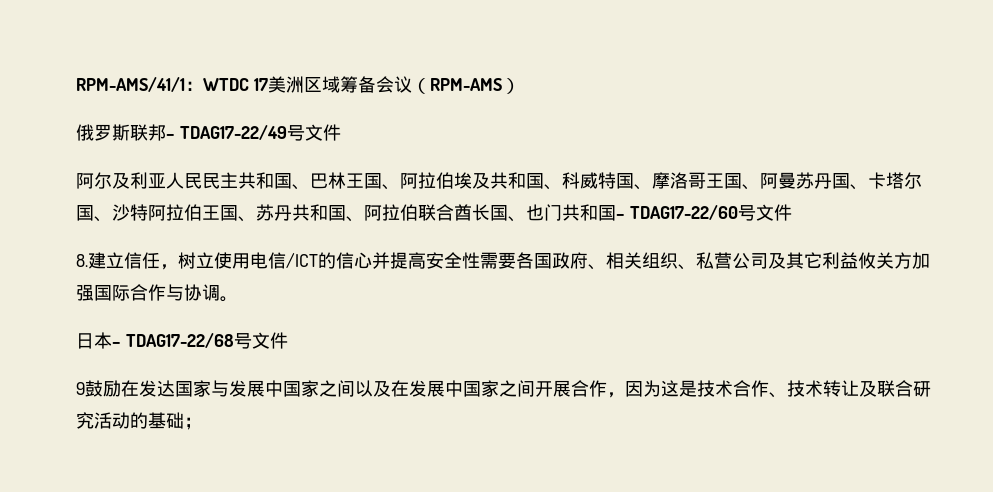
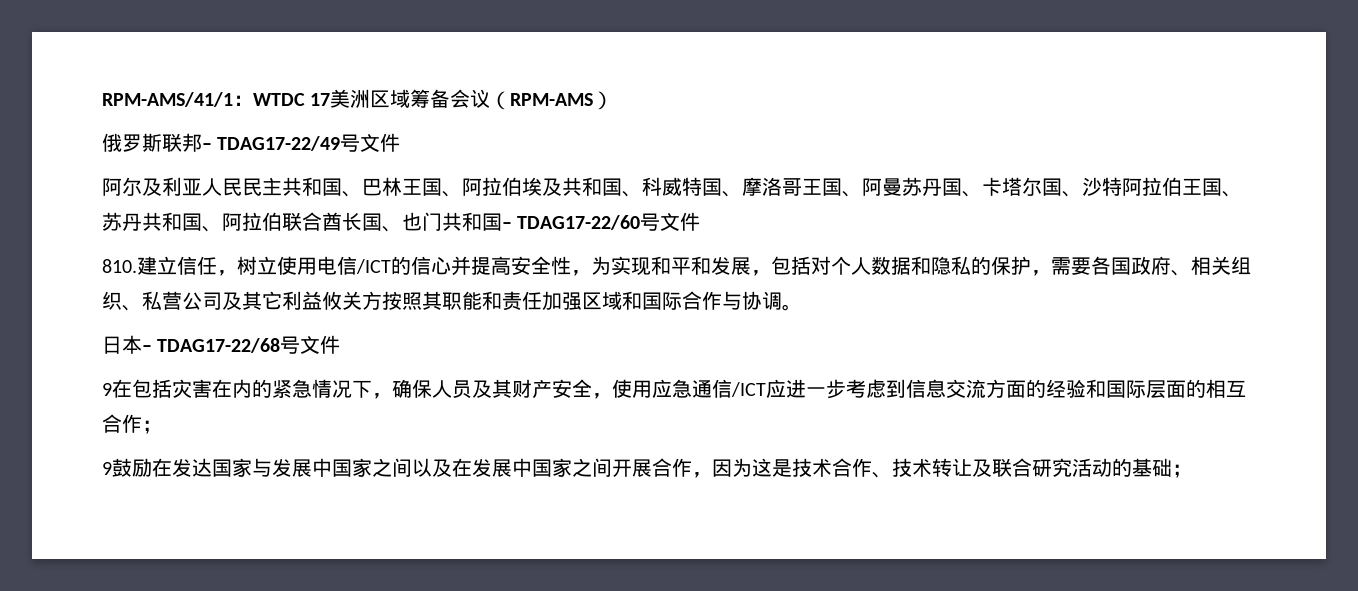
- 8.建立信任，树立使用电信/ICT的信心并提高安全性需要各国政府、相关组织、私营公司及其它利益攸关方加强国际合作与协调。
+ 810.建立信任，树立使用电信/ICT的信心并提高安全性，为实现和平和发展，包括对个人数据和隐私的保护，需要各国政府、相关组织、私营公司及其它利益攸关方按照其职能和责任加强区域和国际合作与协调。
+ 9在包括灾害在内的紧急情况下，确保人员及其财产安全，使用应急通信/ICT应进一步考虑到信息交流方面的经验和国际层面的相互合作；

